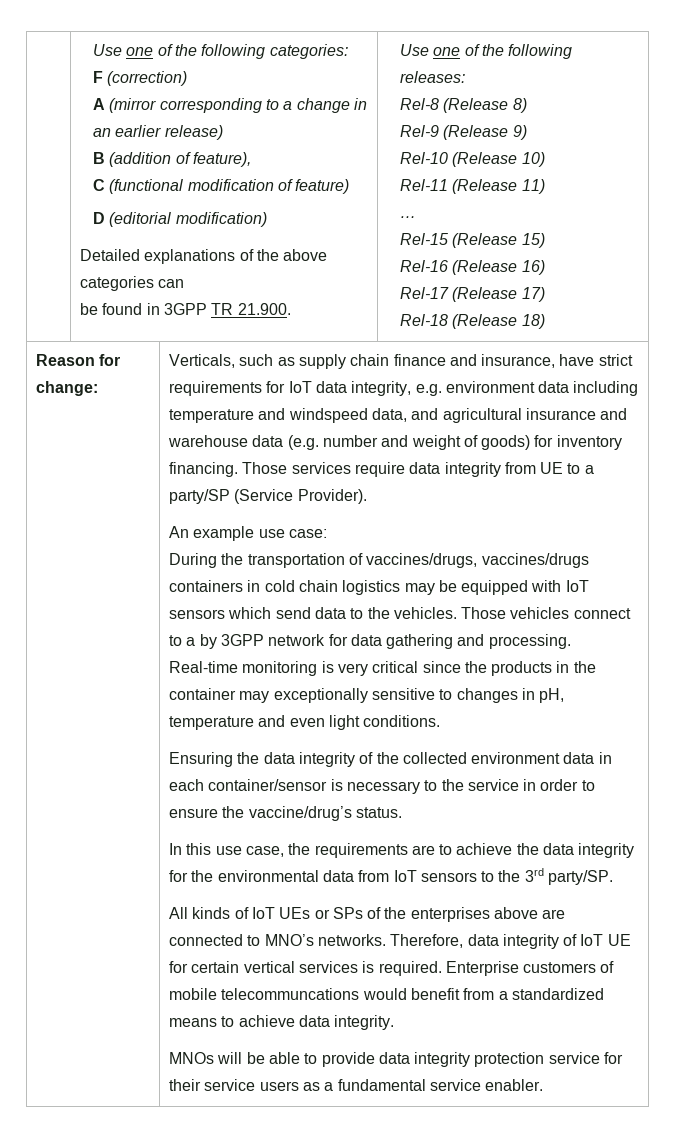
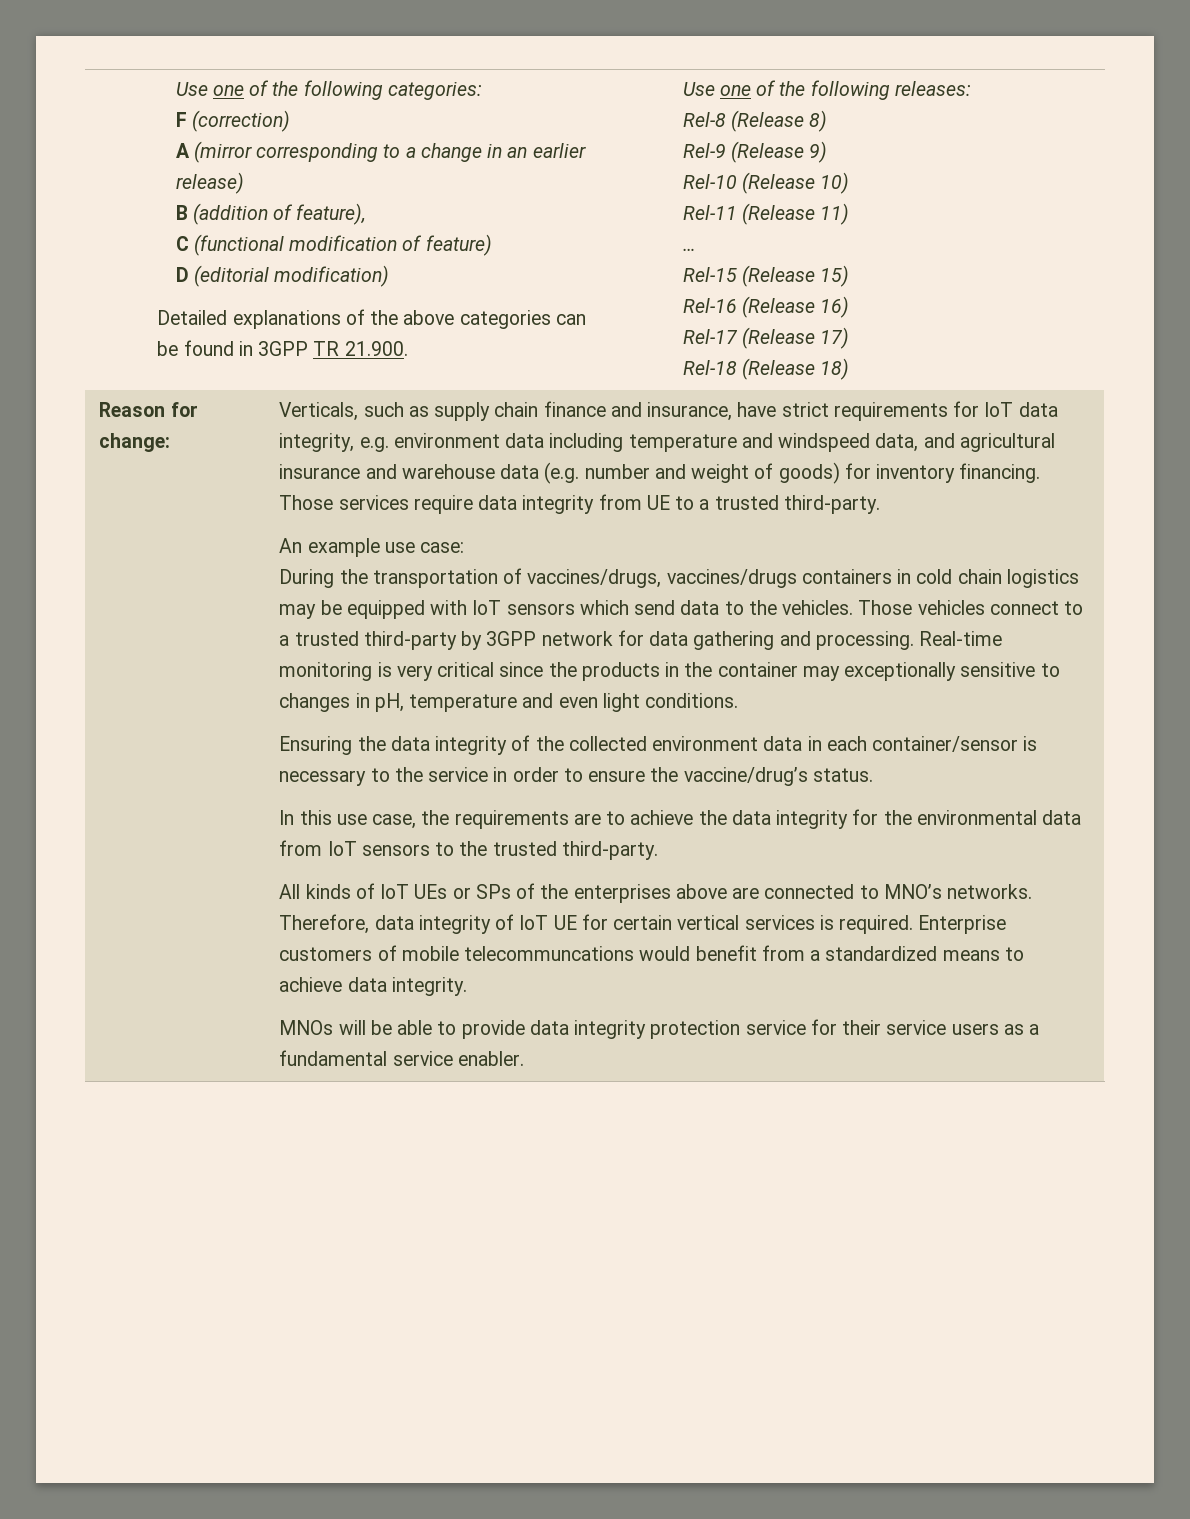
- Those services require data integrity from UE to a party/SP (Service Provider).
+ Those services require data integrity from UE to a trusted third-party.
- Those vehicles connect to a by 3GPP network for data gathering and processing.
+ Those vehicles connect to a trusted third-party by 3GPP network for data gathering and processing.
- In this use case, the requirements are to achieve the data integrity for the environmental data from IoT sensors to the 3rd party/SP.
+ In this use case, the requirements are to achieve the data integrity for the environmental data from IoT sensors to the trusted third-party.

